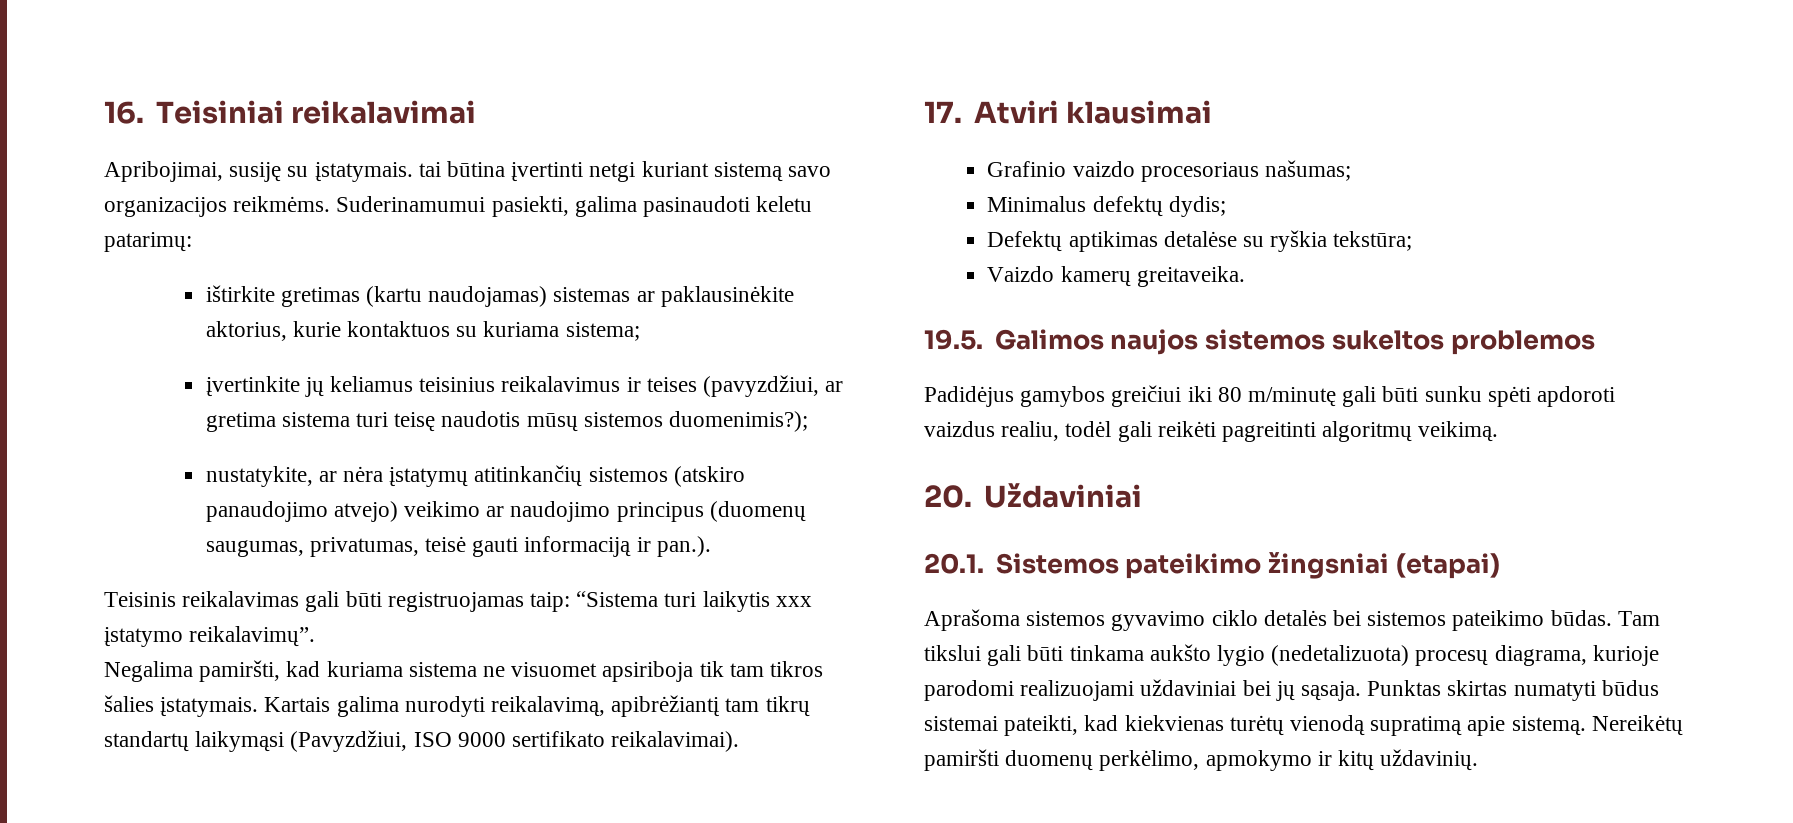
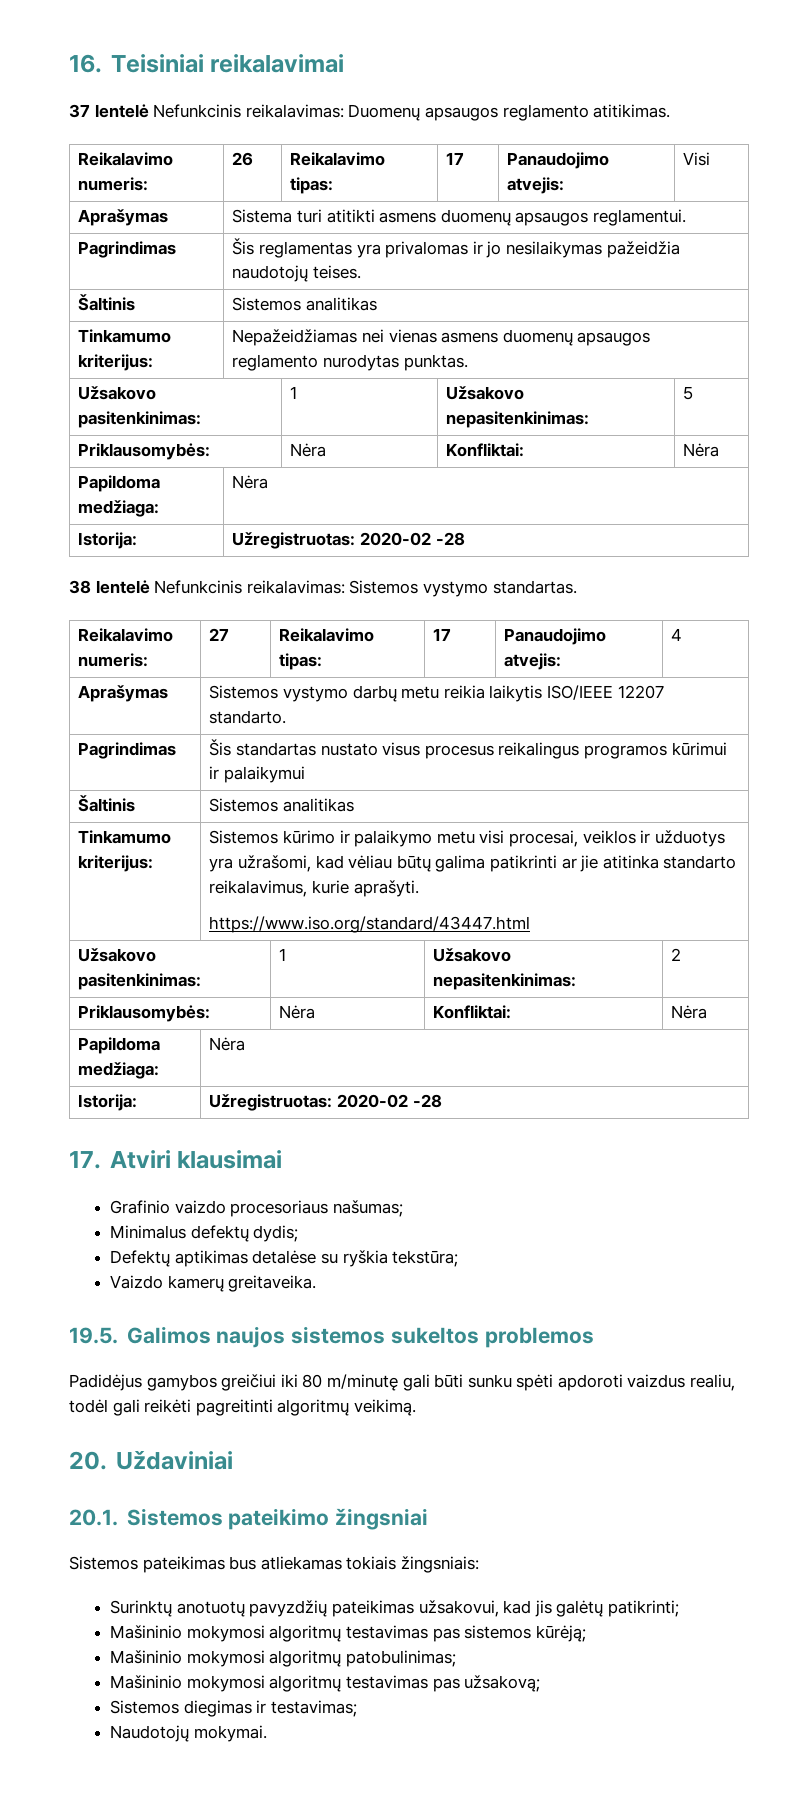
- Apribojimai, susiję su įstatymais. tai būtina įvertinti netgi kuriant sistemą savo organizacijos reikmėms. Suderinamumui pasiekti, galima pasinaudoti keletu patarimų:
- ištirkite gretimas (kartu naudojamas) sistemas ar paklausinėkite aktorius, kurie kontaktuos su kuriama sistema;
- įvertinkite jų keliamus teisinius reikalavimus ir teises (pavyzdžiui, ar gretima sistema turi teisę naudotis mūsų sistemos duomenimis?);
- nustatykite, ar nėra įstatymų atitinkančių sistemos (atskiro panaudojimo atvejo) veikimo ar naudojimo principus (duomenų saugumas, privatumas, teisė gauti informaciją ir pan.).
- Teisinis reikalavimas gali būti registruojamas taip: “Sistema turi laikytis xxx įstatymo reikalavimų”.
- Negalima pamiršti, kad kuriama sistema ne visuomet apsiriboja tik tam tikros šalies įstatymais. Kartais galima nurodyti reikalavimą, apibrėžiantį tam tikrų standartų laikymąsi (Pavyzdžiui, ISO 9000 sertifikato reikalavimai).
+ 37 lentelė Nefunkcinis reikalavimas: Duomenų apsaugos reglamento atitikimas.
+ Reikalavimo numeris: | 26 | Reikalavimo tipas: | 17 | Panaudojimo atvejis: | Visi
+ Aprašymas | Sistema turi atitikti asmens duomenų apsaugos reglamentui.
+ Pagrindimas | Šis reglamentas yra privalomas ir jo nesilaikymas pažeidžia naudotojų teises.
+ Šaltinis | Sistemos analitikas
+ Tinkamumo kriterijus: | Nepažeidžiamas nei vienas asmens duomenų apsaugos reglamento nurodytas punktas.
+ Užsakovo pasitenkinimas: | 1 | Užsakovo nepasitenkinimas: | 5
+ Priklausomybės: | Nėra | Konfliktai: | Nėra
+ Papildoma medžiaga: | Nėra
+ Istorija: | Užregistruotas: 2020-02 -28
+ 38 lentelė Nefunkcinis reikalavimas: Sistemos vystymo standartas.
+ Reikalavimo numeris: | 27 | Reikalavimo tipas: | 17 | Panaudojimo atvejis: | 4
+ Aprašymas | Sistemos vystymo darbų metu reikia laikytis ISO/IEEE 12207 standarto.
+ Pagrindimas | Šis standartas nustato visus procesus reikalingus programos kūrimui ir palaikymui
+ Šaltinis | Sistemos analitikas
+ Tinkamumo kriterijus: | Sistemos kūrimo ir palaikymo metu visi procesai, veiklos ir užduotys yra užrašomi, kad vėliau būtų galima patikrinti ar jie atitinka standarto reikalavimus, kurie aprašyti.
+ https://www.iso.org/standard/43447.html
+ Užsakovo pasitenkinimas: | 1 | Užsakovo nepasitenkinimas: | 2
+ Priklausomybės: | Nėra | Konfliktai: | Nėra
+ Papildoma medžiaga: | Nėra
+ Istorija: | Užregistruotas: 2020-02 -28
- 20.1. Sistemos pateikimo žingsniai (etapai)
- Aprašoma sistemos gyvavimo ciklo detalės bei sistemos pateikimo būdas. Tam tikslui gali būti tinkama aukšto lygio (nedetalizuota) procesų diagrama, kurioje parodomi realizuojami uždaviniai bei jų sąsaja. Punktas skirtas numatyti būdus sistemai pateikti, kad kiekvienas turėtų vienodą supratimą apie sistemą. Nereikėtų pamiršti duomenų perkėlimo, apmokymo ir kitų uždavinių.
+ 20.1. Sistemos pateikimo žingsniai
+ Sistemos pateikimas bus atliekamas tokiais žingsniais:
+ Surinktų anotuotų pavyzdžių pateikimas užsakovui, kad jis galėtų patikrinti;
+ Mašininio mokymosi algoritmų testavimas pas sistemos kūrėją;
+ Mašininio mokymosi algoritmų patobulinimas;
+ Mašininio mokymosi algoritmų testavimas pas užsakovą;
+ Sistemos diegimas ir testavimas;
+ Naudotojų mokymai.

